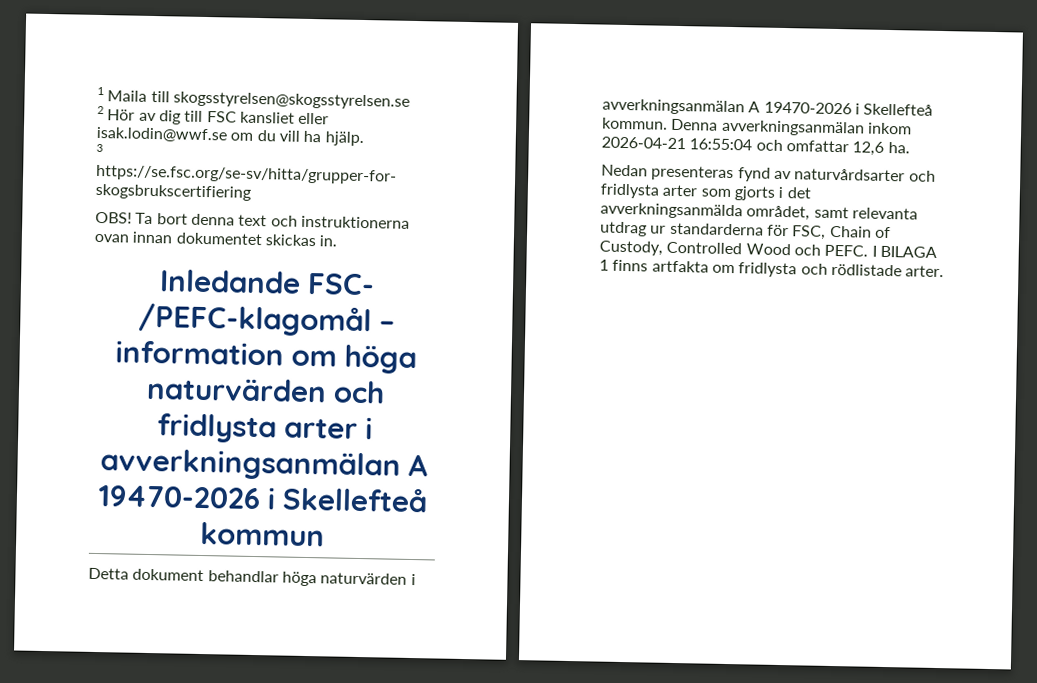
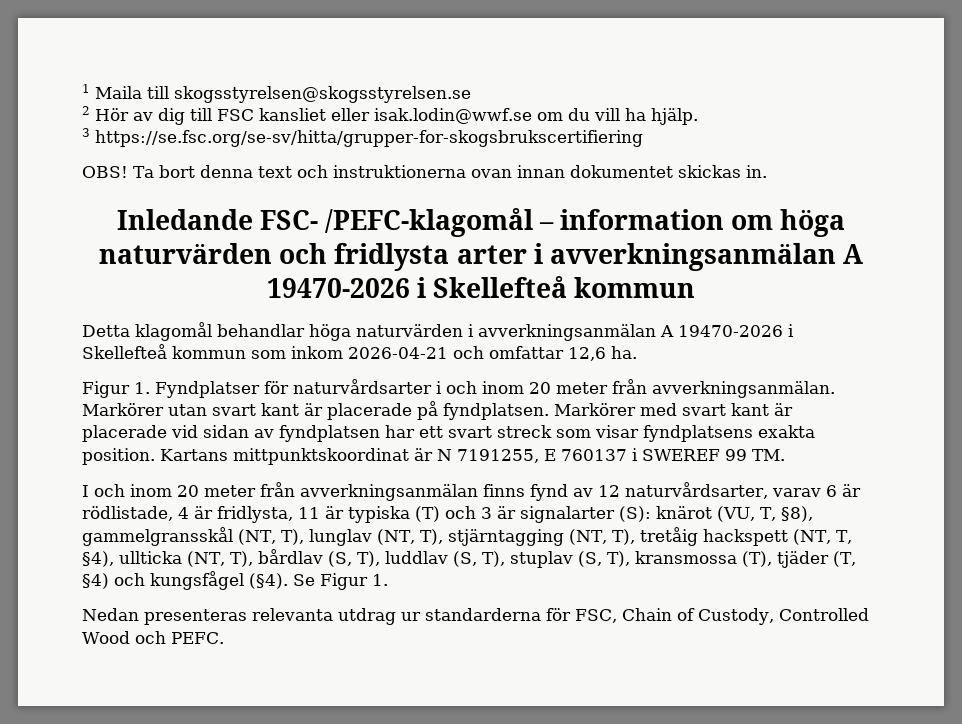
- Detta dokument behandlar höga naturvärden i avverkningsanmälan A 19470-2026 i Skellefteå kommun. Denna avverkningsanmälan inkom 2026-04-21 16:55:04 och omfattar 12,6 ha.
+ Detta klagomål behandlar höga naturvärden i avverkningsanmälan A 19470-2026 i Skellefteå kommun som inkom 2026-04-21 och omfattar 12,6 ha.
- Nedan presenteras fynd av naturvårdsarter och fridlysta arter som gjorts i det avverkningsanmälda området, samt relevanta utdrag ur standarderna för FSC, Chain of Custody, Controlled Wood och PEFC. I BILAGA 1 finns artfakta om fridlysta och rödlistade arter.
+ Figur 1. Fyndplatser för naturvårdsarter i och inom 20 meter från avverkningsanmälan. Markörer utan svart kant är placerade på fyndplatsen. Markörer med svart kant är placerade vid sidan av fyndplatsen har ett svart streck som visar fyndplatsens exakta position. Kartans mittpunktskoordinat är N 7191255, E 760137 i SWEREF 99 TM.
+ I och inom 20 meter från avverkningsanmälan finns fynd av 12 naturvårdsarter, varav 6 är rödlistade, 4 är fridlysta, 11 är typiska (T) och 3 är signalarter (S): knärot (VU, T, §8), gammelgransskål (NT, T), lunglav (NT, T), stjärntagging (NT, T), tretåig hackspett (NT, T, §4), ullticka (NT, T), bårdlav (S, T), luddlav (S, T), stuplav (S, T), kransmossa (T), tjäder (T, §4) och kungsfågel (§4). Se Figur 1.
+ Nedan presenteras relevanta utdrag ur standarderna för FSC, Chain of Custody, Controlled Wood och PEFC.

